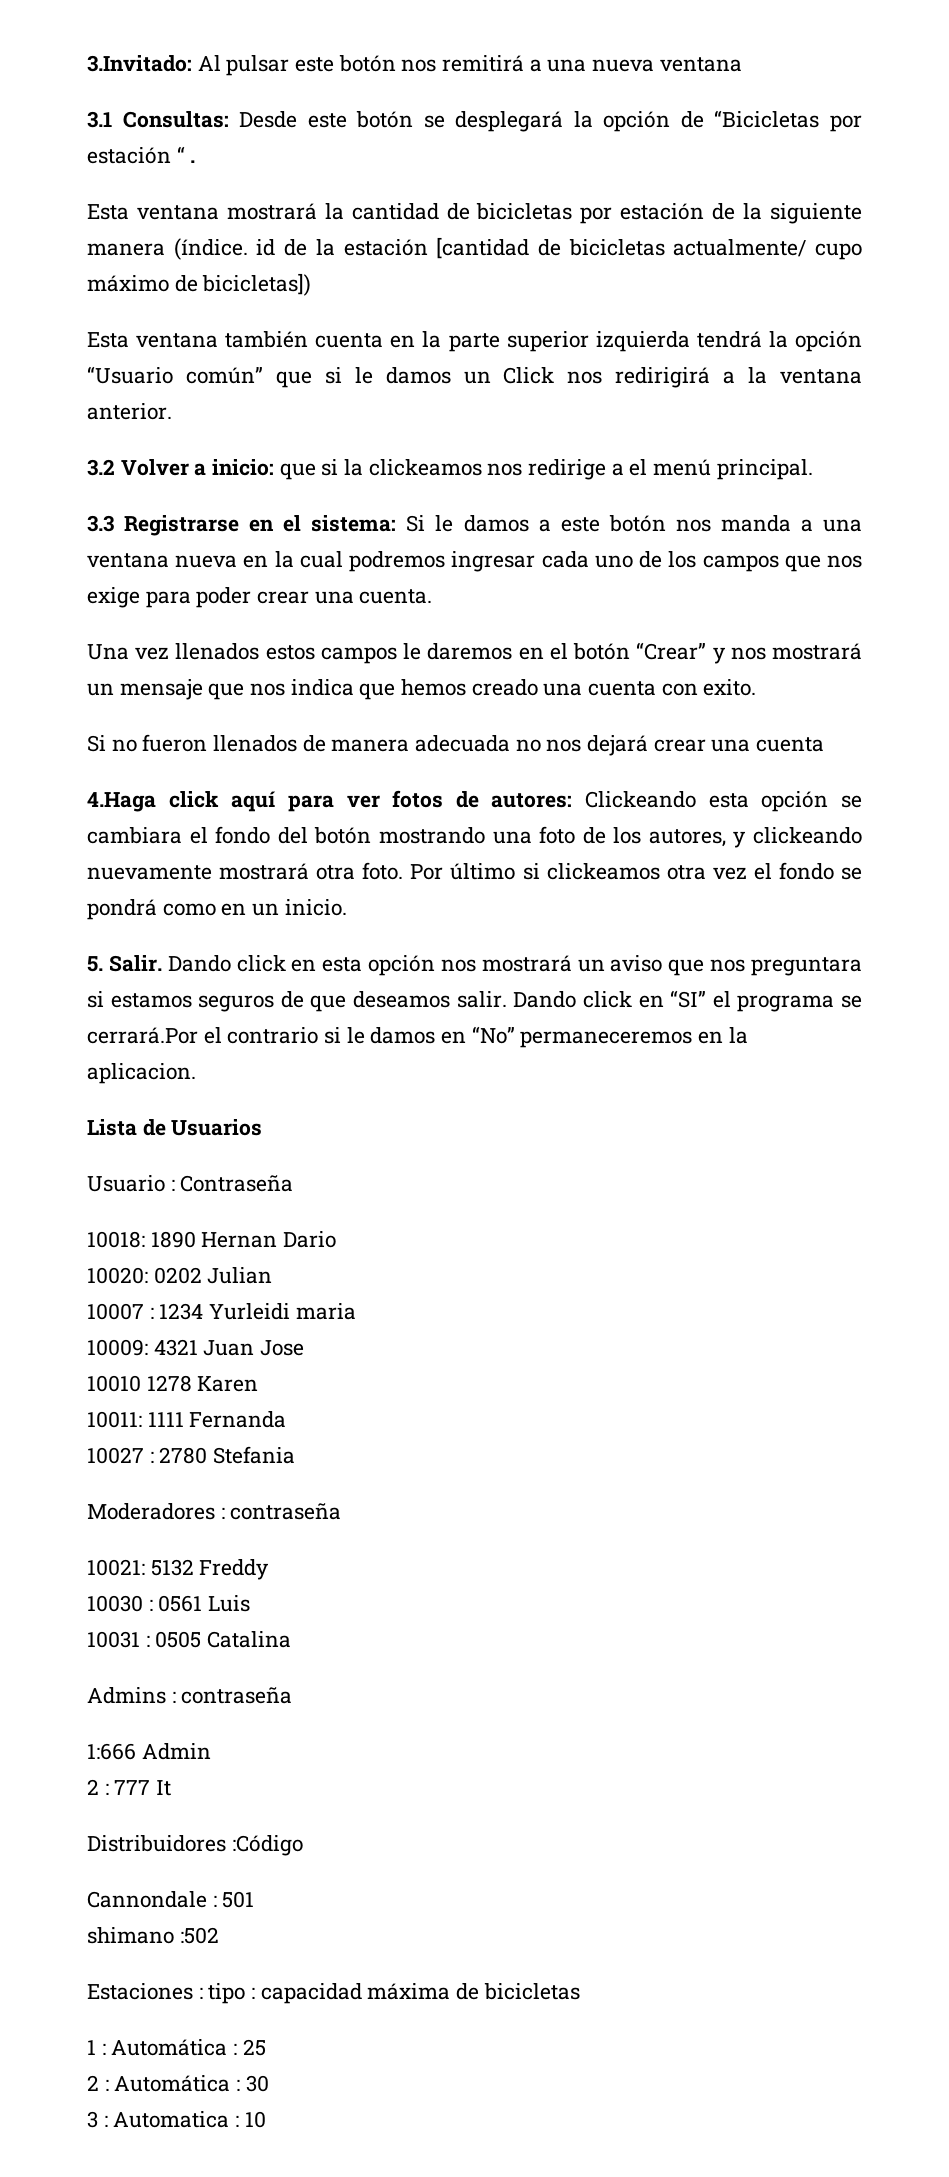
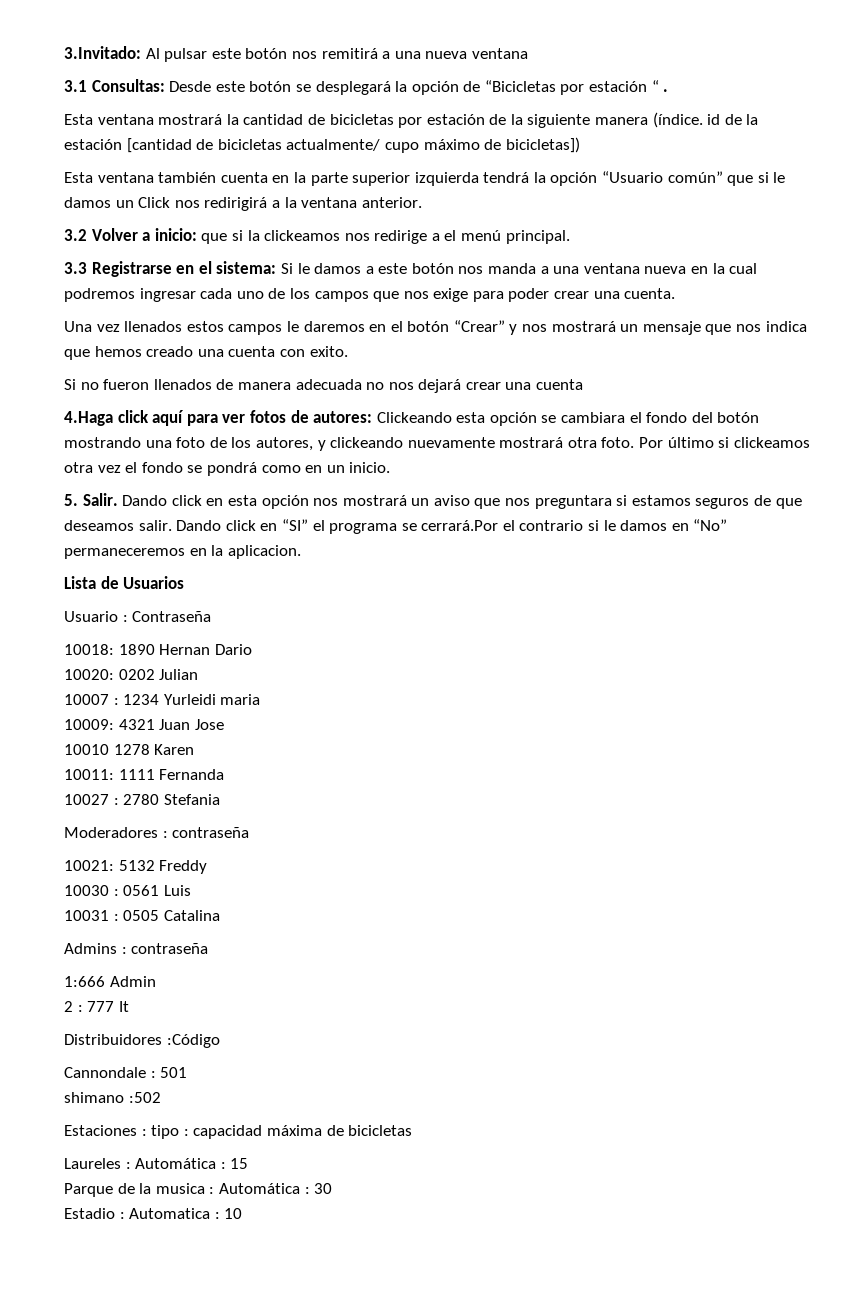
- 1 : Automática : 25
- 2 : Automática : 30
+ Laureles : Automática : 15
+ Parque de la musica : Automática : 30
- 3 : Automatica : 10
+ Estadio : Automatica : 10

